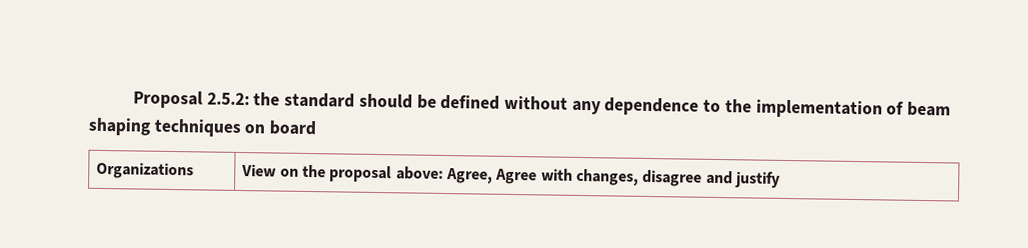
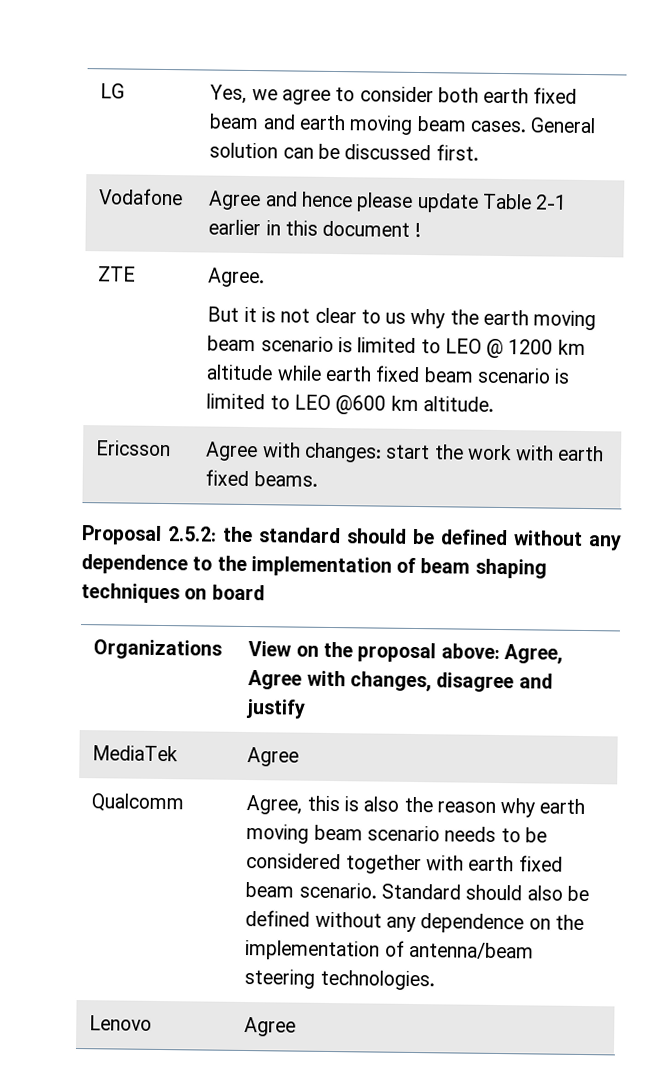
+ LG | Yes, we agree to consider both earth fixed beam and earth moving beam cases. General solution can be discussed first.
+ Vodafone | Agree and hence please update Table 2-1 earlier in this document !
+ ZTE | Agree.
+ But it is not clear to us why the earth moving beam scenario is limited to LEO @ 1200 km altitude while earth fixed beam scenario is limited to LEO @600 km altitude.
+ Ericsson | Agree with changes: start the work with earth fixed beams.
+ MediaTek | Agree
+ Qualcomm | Agree, this is also the reason why earth moving beam scenario needs to be considered together with earth fixed beam scenario. Standard should also be defined without any dependence on the implementation of antenna/beam steering technologies.
+ Lenovo | Agree

